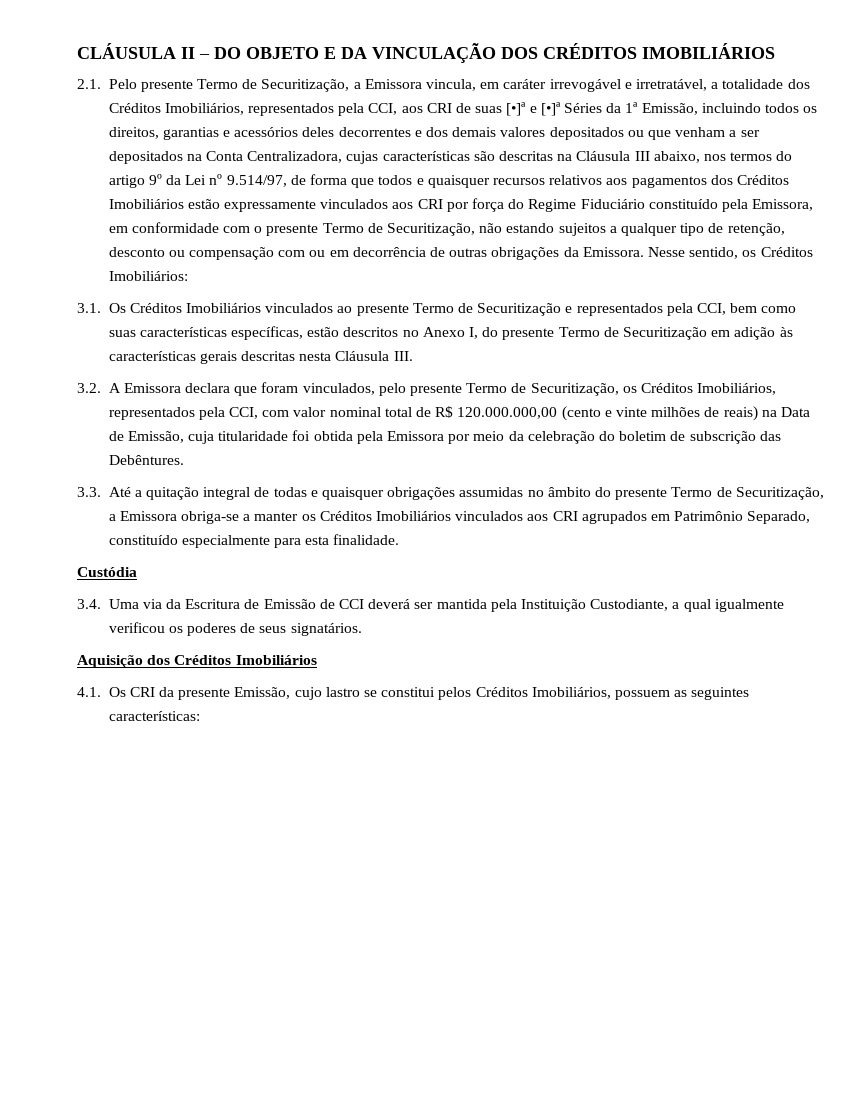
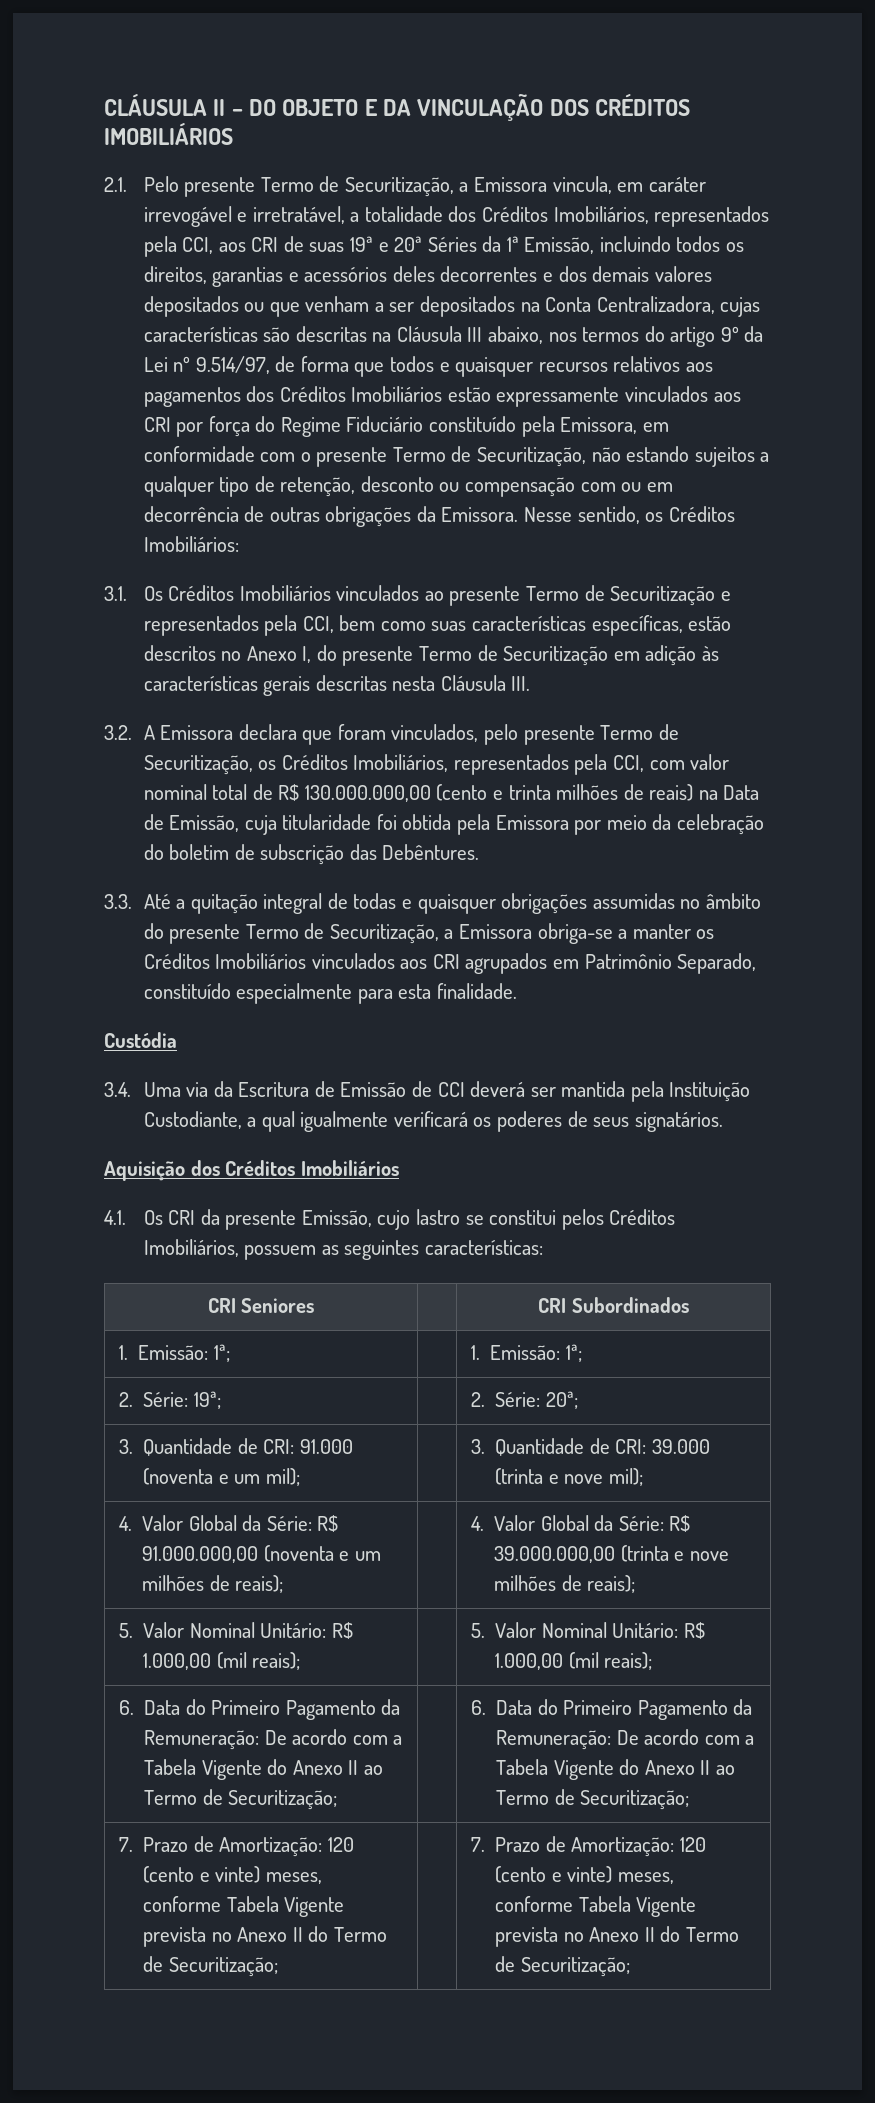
- 2.1. Pelo presente Termo de Securitização, a Emissora vincula, em caráter irrevogável e irretratável, a totalidade dos Créditos Imobiliários, representados pela CCI, aos CRI de suas [•]ª e [•]ª Séries da 1ª Emissão, incluindo todos os direitos, garantias e acessórios deles decorrentes e dos demais valores depositados ou que venham a ser depositados na Conta Centralizadora, cujas características são descritas na Cláusula III abaixo, nos termos do artigo 9º da Lei nº 9.514/97, de forma que todos e quaisquer recursos relativos aos pagamentos dos Créditos Imobiliários estão expressamente vinculados aos CRI por força do Regime Fiduciário constituído pela Emissora, em conformidade com o presente Termo de Securitização, não estando sujeitos a qualquer tipo de retenção, desconto ou compensação com ou em decorrência de outras obrigações da Emissora.
+ 2.1. Pelo presente Termo de Securitização, a Emissora vincula, em caráter irrevogável e irretratável, a totalidade dos Créditos Imobiliários, representados pela CCI, aos CRI de suas 19ª e 20ª Séries da 1ª Emissão, incluindo todos os direitos, garantias e acessórios deles decorrentes e dos demais valores depositados ou que venham a ser depositados na Conta Centralizadora, cujas características são descritas na Cláusula III abaixo, nos termos do artigo 9º da Lei nº 9.514/97, de forma que todos e quaisquer recursos relativos aos pagamentos dos Créditos Imobiliários estão expressamente vinculados aos CRI por força do Regime Fiduciário constituído pela Emissora, em conformidade com o presente Termo de Securitização, não estando sujeitos a qualquer tipo de retenção, desconto ou compensação com ou em decorrência de outras obrigações da Emissora.
- 3.2. A Emissora declara que foram vinculados, pelo presente Termo de Securitização, os Créditos Imobiliários, representados pela CCI, com valor nominal total de R$ 120.000.000,00 (cento e vinte milhões de reais) na Data de Emissão, cuja titularidade foi obtida pela Emissora por meio da celebração do boletim de subscrição das Debêntures.
+ 3.2. A Emissora declara que foram vinculados, pelo presente Termo de Securitização, os Créditos Imobiliários, representados pela CCI, com valor nominal total de R$ 130.000.000,00 (cento e trinta milhões de reais) na Data de Emissão, cuja titularidade foi obtida pela Emissora por meio da celebração do boletim de subscrição das Debêntures.
- 3.4. Uma via da Escritura de Emissão de CCI deverá ser mantida pela Instituição Custodiante, a qual igualmente verificou os poderes de seus signatários.
+ 3.4. Uma via da Escritura de Emissão de CCI deverá ser mantida pela Instituição Custodiante, a qual igualmente verificará os poderes de seus signatários.
+ CRI Seniores | | CRI Subordinados
+ 1. Emissão: 1ª; | | 1. Emissão: 1ª;
+ 2. Série: 19ª; | | 2. Série: 20ª;
+ 3. Quantidade de CRI: 91.000 (noventa e um mil); | | 3. Quantidade de CRI: 39.000 (trinta e nove mil);
+ 4. Valor Global da Série: R$ 91.000.000,00 (noventa e um milhões de reais); | | 4. Valor Global da Série: R$ 39.000.000,00 (trinta e nove milhões de reais);
+ 5. Valor Nominal Unitário: R$ 1.000,00 (mil reais); | | 5. Valor Nominal Unitário: R$ 1.000,00 (mil reais);
+ 6. Data do Primeiro Pagamento da Remuneração: De acordo com a Tabela Vigente do Anexo II ao Termo de Securitização; | | 6. Data do Primeiro Pagamento da Remuneração: De acordo com a Tabela Vigente do Anexo II ao Termo de Securitização;
+ 7. Prazo de Amortização: 120 (cento e vinte) meses, conforme Tabela Vigente prevista no Anexo II do Termo de Securitização; | | 7. Prazo de Amortização: 120 (cento e vinte) meses, conforme Tabela Vigente prevista no Anexo II do Termo de Securitização;

